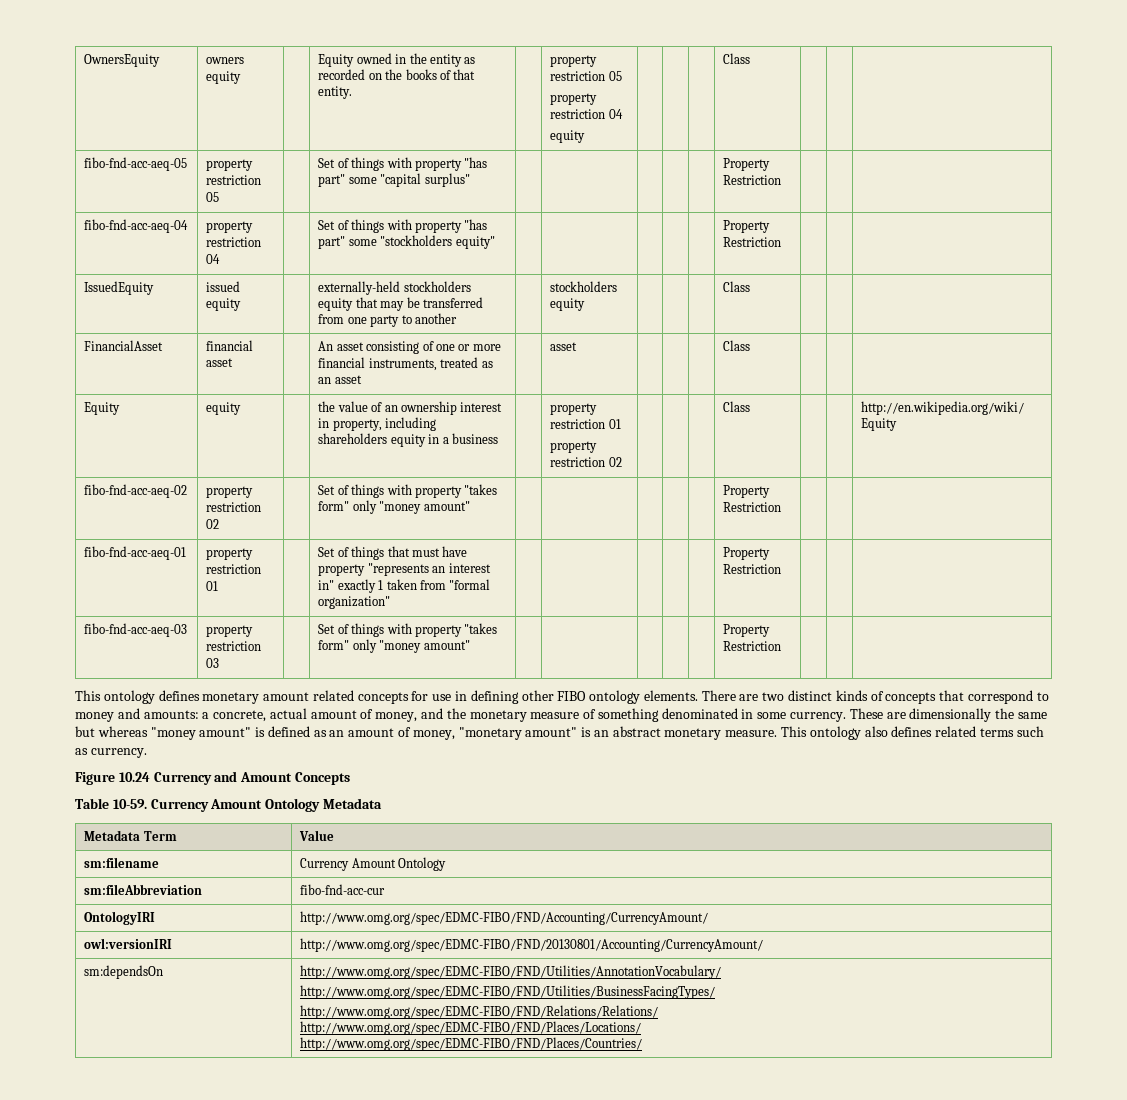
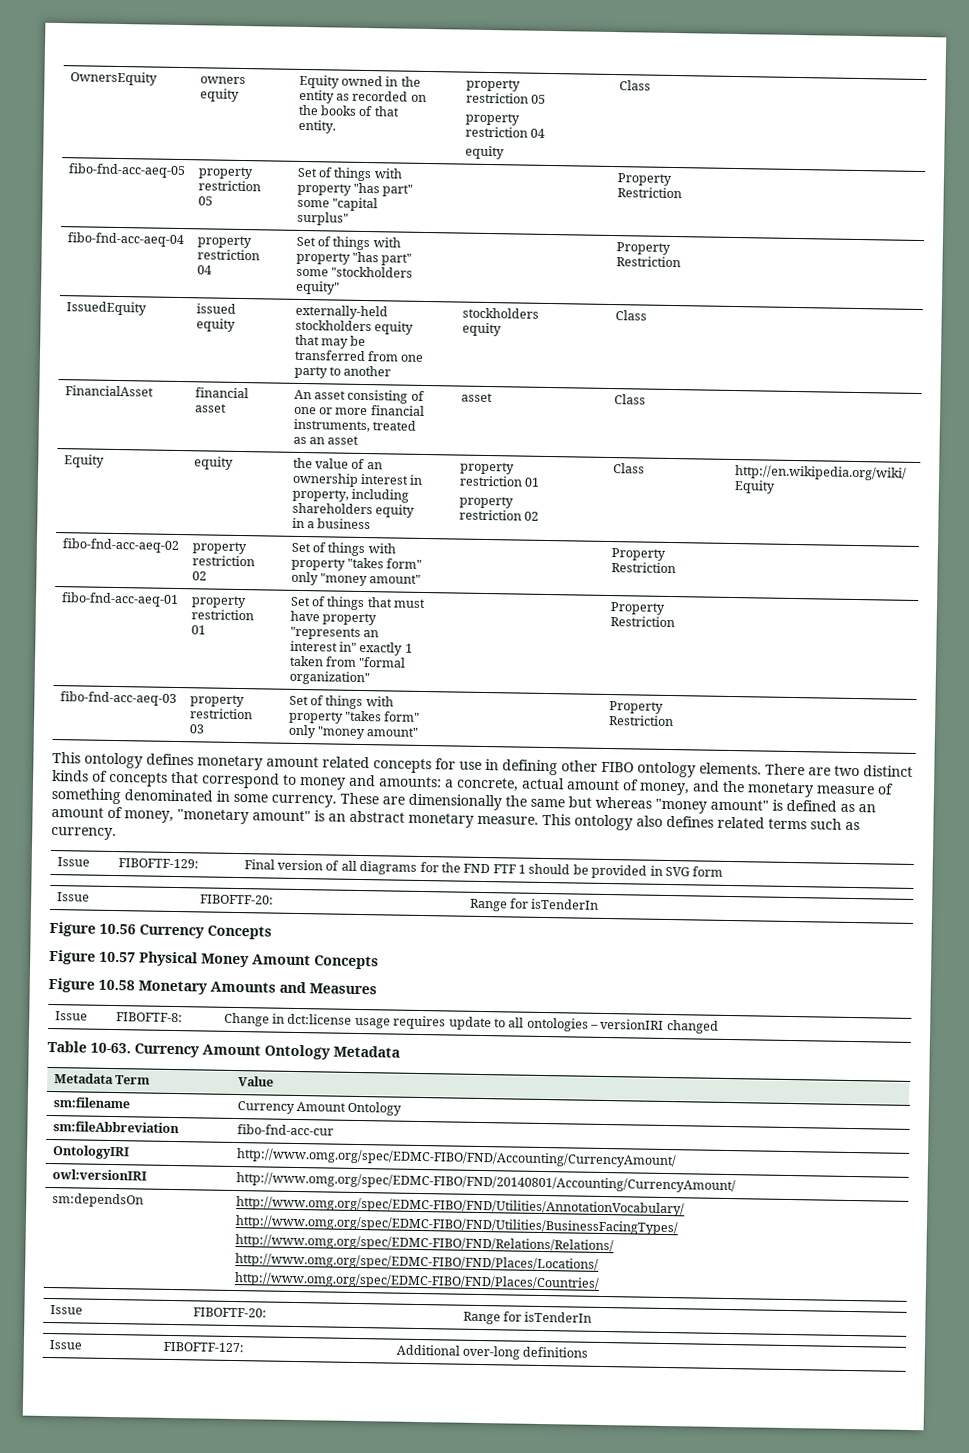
- Figure 10.24 Currency and Amount Concepts
+ Issue | FIBOFTF-129: | Final version of all diagrams for the FND FTF 1 should be provided in SVG form
+ Issue | FIBOFTF-20: | Range for isTenderIn
+ Figure 10.56 Currency Concepts
+ Figure 10.57 Physical Money Amount Concepts
+ Figure 10.58 Monetary Amounts and Measures
+ Issue | FIBOFTF-8: | Change in dct:license usage requires update to all ontologies – versionIRI changed
- Table 10-59.
+ Table 10-63.
- owl:versionIRI | http://www.omg.org/spec/EDMC-FIBO/FND/20130801/Accounting/CurrencyAmount/
+ owl:versionIRI | http://www.omg.org/spec/EDMC-FIBO/FND/20140801/Accounting/CurrencyAmount/
  sm:dependsOn | http://www.omg.org/spec/EDMC-FIBO/FND/Utilities/AnnotationVocabulary/
  http://www.omg.org/spec/EDMC-FIBO/FND/Utilities/BusinessFacingTypes/
  http://www.omg.org/spec/EDMC-FIBO/FND/Relations/Relations/
  http://www.omg.org/spec/EDMC-FIBO/FND/Places/Locations/
  http://www.omg.org/spec/EDMC-FIBO/FND/Places/Countries/
+ Issue | FIBOFTF-20: | Range for isTenderIn
+ Issue | FIBOFTF-127: | Additional over-long definitions

